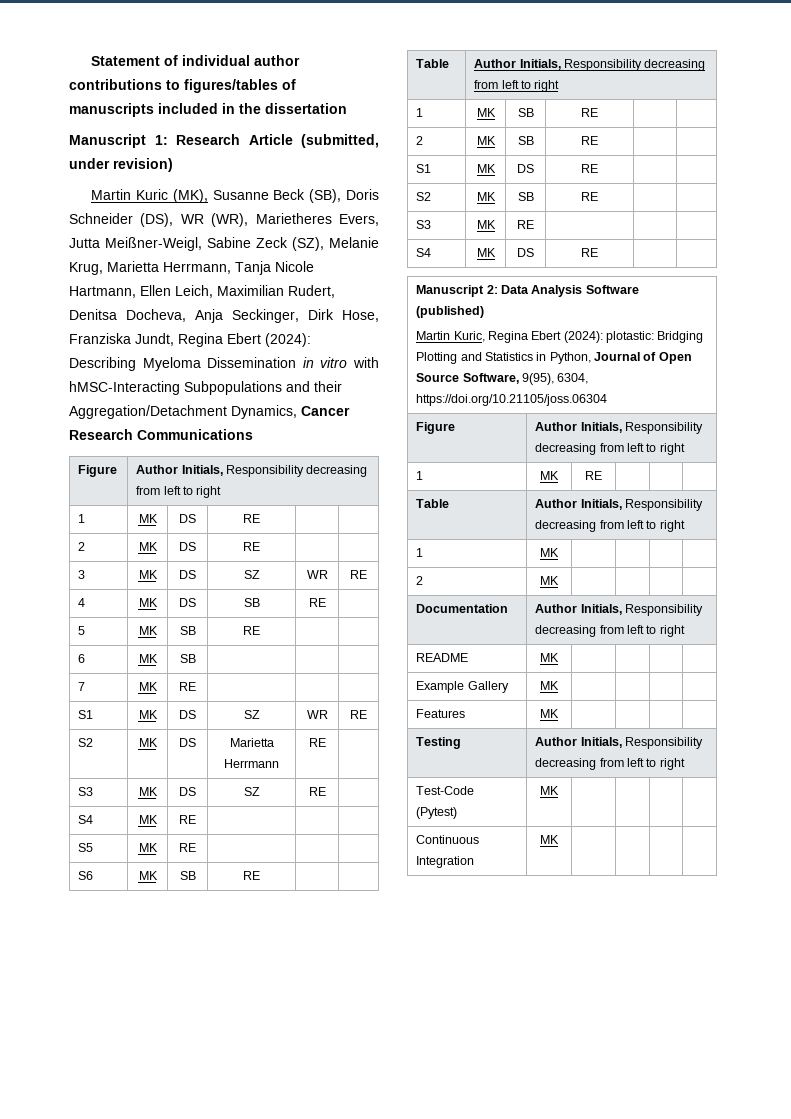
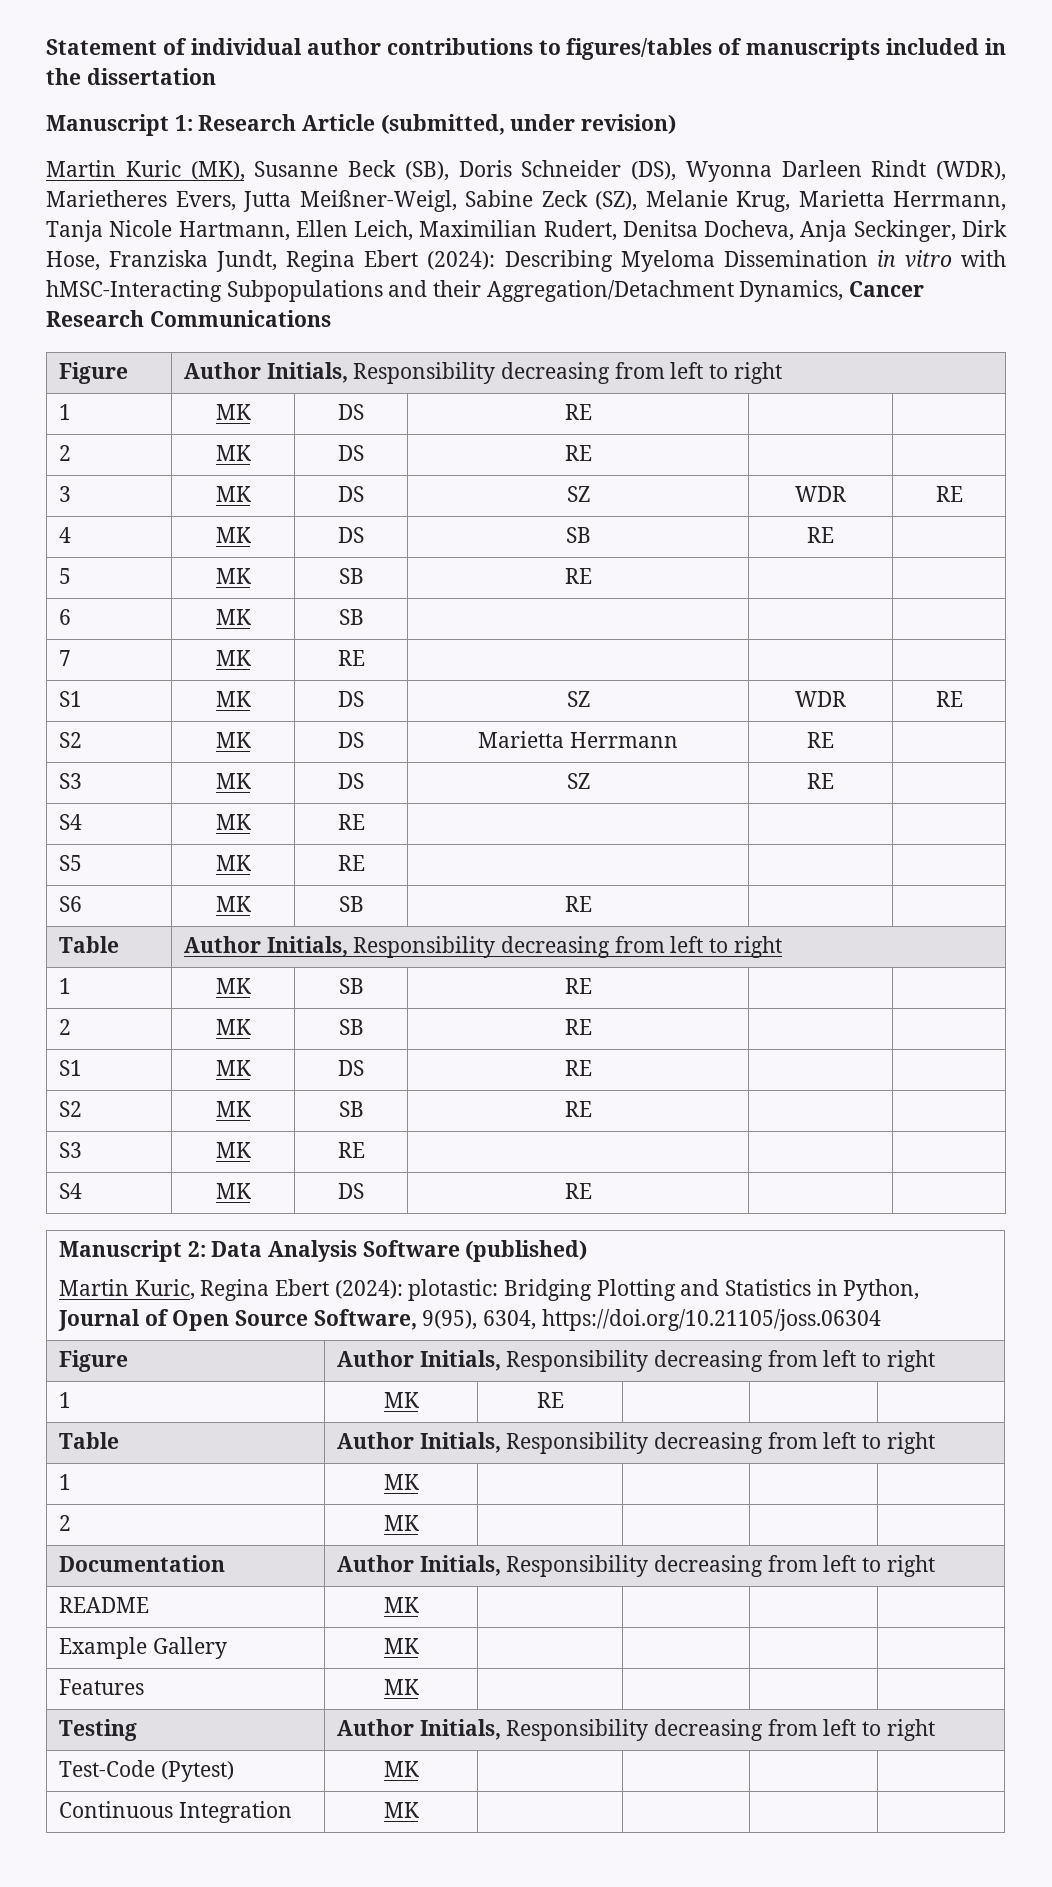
- Martin Kuric (MK), Susanne Beck (SB), Doris Schneider (DS), WR (WR), Marietheres Evers, Jutta Meißner-Weigl, Sabine Zeck (SZ), Melanie Krug, Marietta Herrmann, Tanja Nicole Hartmann, Ellen Leich, Maximilian Rudert, Denitsa Docheva, Anja Seckinger, Dirk Hose, Franziska Jundt, Regina Ebert (2024): Describing Myeloma Dissemination in vitro with hMSC-Interacting Subpopulations and their Aggregation/Detachment Dynamics, Cancer Research Communications
+ Martin Kuric (MK), Susanne Beck (SB), Doris Schneider (DS), Wyonna Darleen Rindt (WDR), Marietheres Evers, Jutta Meißner-Weigl, Sabine Zeck (SZ), Melanie Krug, Marietta Herrmann, Tanja Nicole Hartmann, Ellen Leich, Maximilian Rudert, Denitsa Docheva, Anja Seckinger, Dirk Hose, Franziska Jundt, Regina Ebert (2024): Describing Myeloma Dissemination in vitro with hMSC-Interacting Subpopulations and their Aggregation/Detachment Dynamics, Cancer Research Communications
- 3 | MK | DS | SZ | WR | RE
+ 3 | MK | DS | SZ | WDR | RE
- S1 | MK | DS | SZ | WR | RE
+ S1 | MK | DS | SZ | WDR | RE

